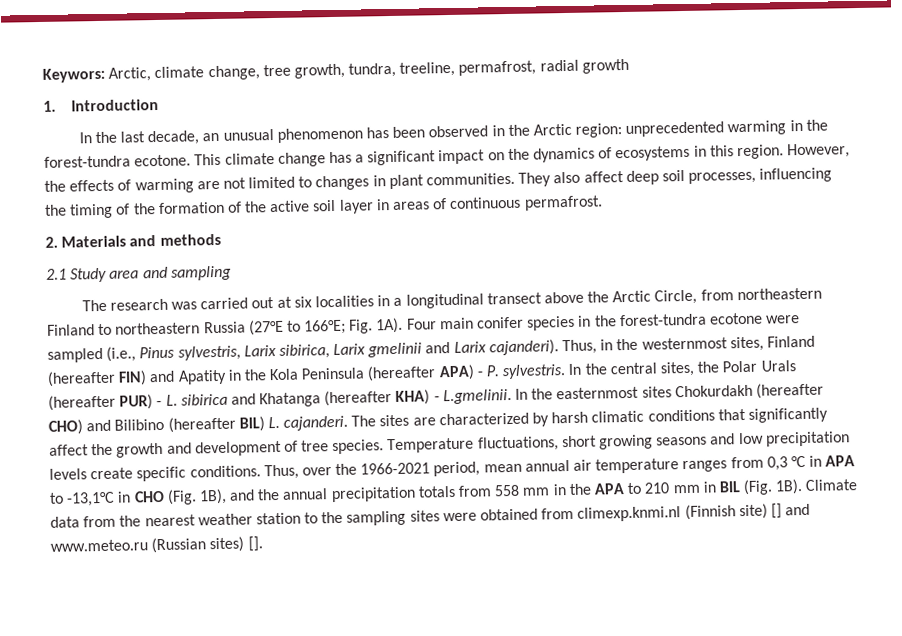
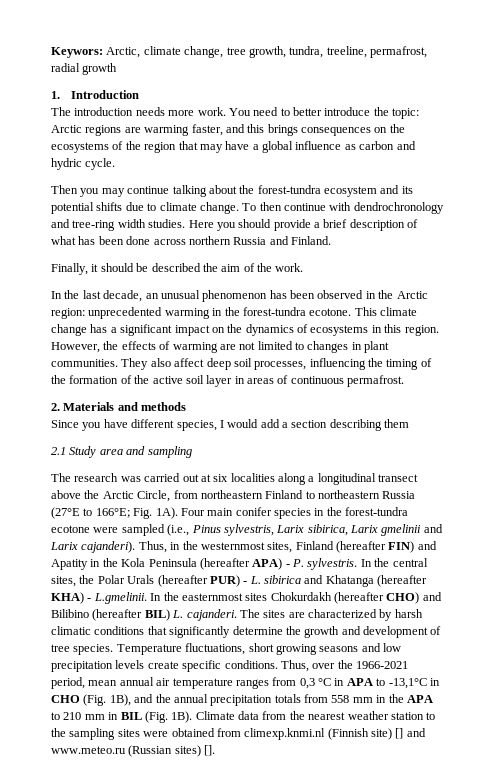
+ The introduction needs more work. You need to better introduce the topic: Arctic regions are warming faster, and this brings consequences on the ecosystems of the region that may have a global influence as carbon and hydric cycle.
+ Then you may continue talking about the forest-tundra ecosystem and its potential shifts due to climate change. To then continue with dendrochronology and tree-ring width studies. Here you should provide a brief description of what has been done across northern Russia and Finland.
+ Finally, it should be described the aim of the work.
+ Since you have different species, I would add a section describing them
- The research was carried out at six localities in a longitudinal transect above the Arctic Circle, from northeastern Finland to northeastern Russia (27°E to 166°E; Fig. 1A).
+ The research was carried out at six localities along a longitudinal transect above the Arctic Circle, from northeastern Finland to northeastern Russia (27°E to 166°E; Fig. 1A).
- The sites are characterized by harsh climatic conditions that significantly affect the growth and development of tree species.
+ The sites are characterized by harsh climatic conditions that significantly determine the growth and development of tree species.

